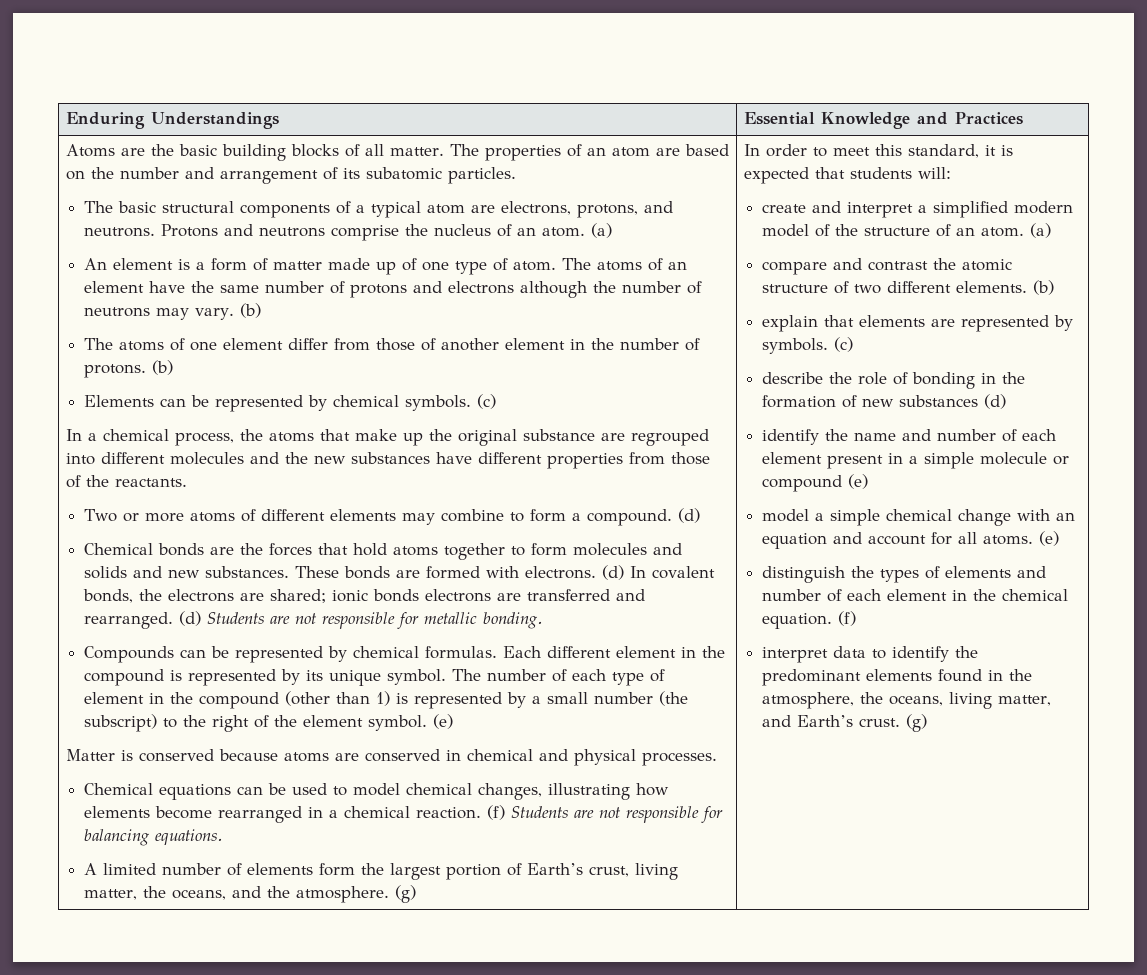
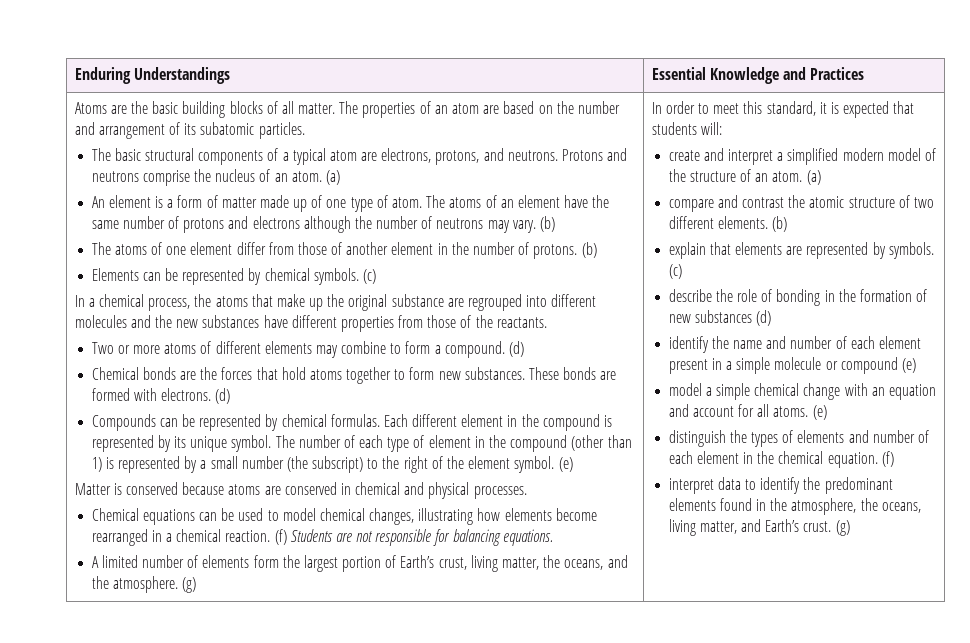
- Chemical bonds are the forces that hold atoms together to form molecules and solids and new substances.
+ Chemical bonds are the forces that hold atoms together to form new substances.
- These bonds are formed with electrons. (d) In covalent bonds, the electrons are shared; ionic bonds electrons are transferred and rearranged. (d) Students are not responsible for metallic bonding.
+ These bonds are formed with electrons. (d)

